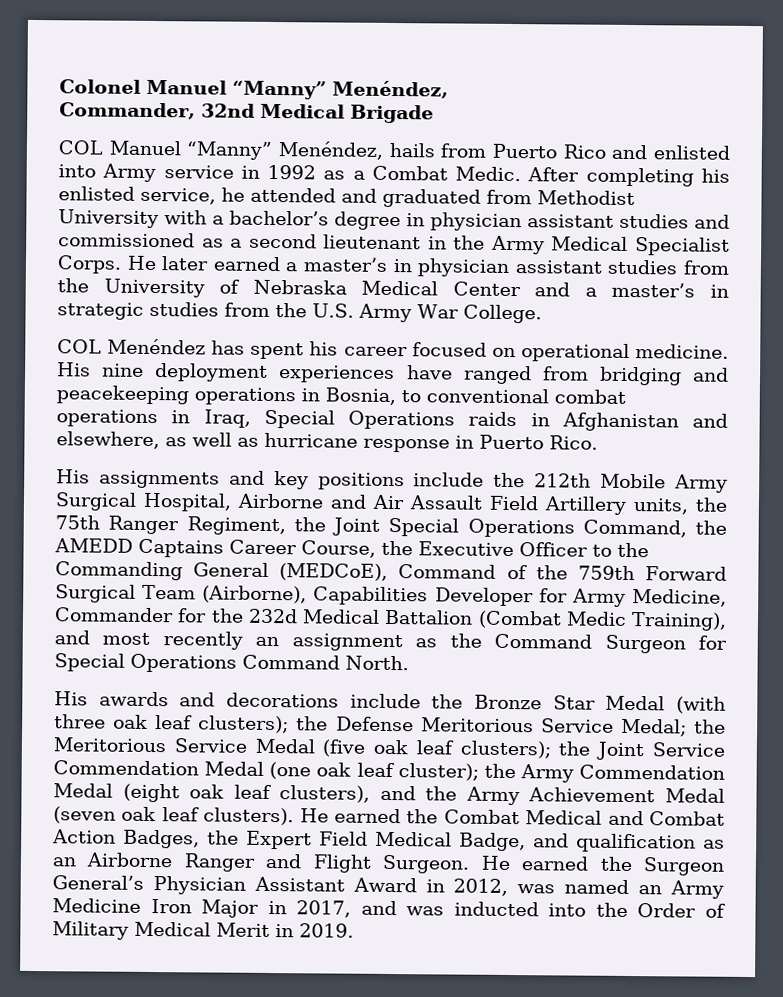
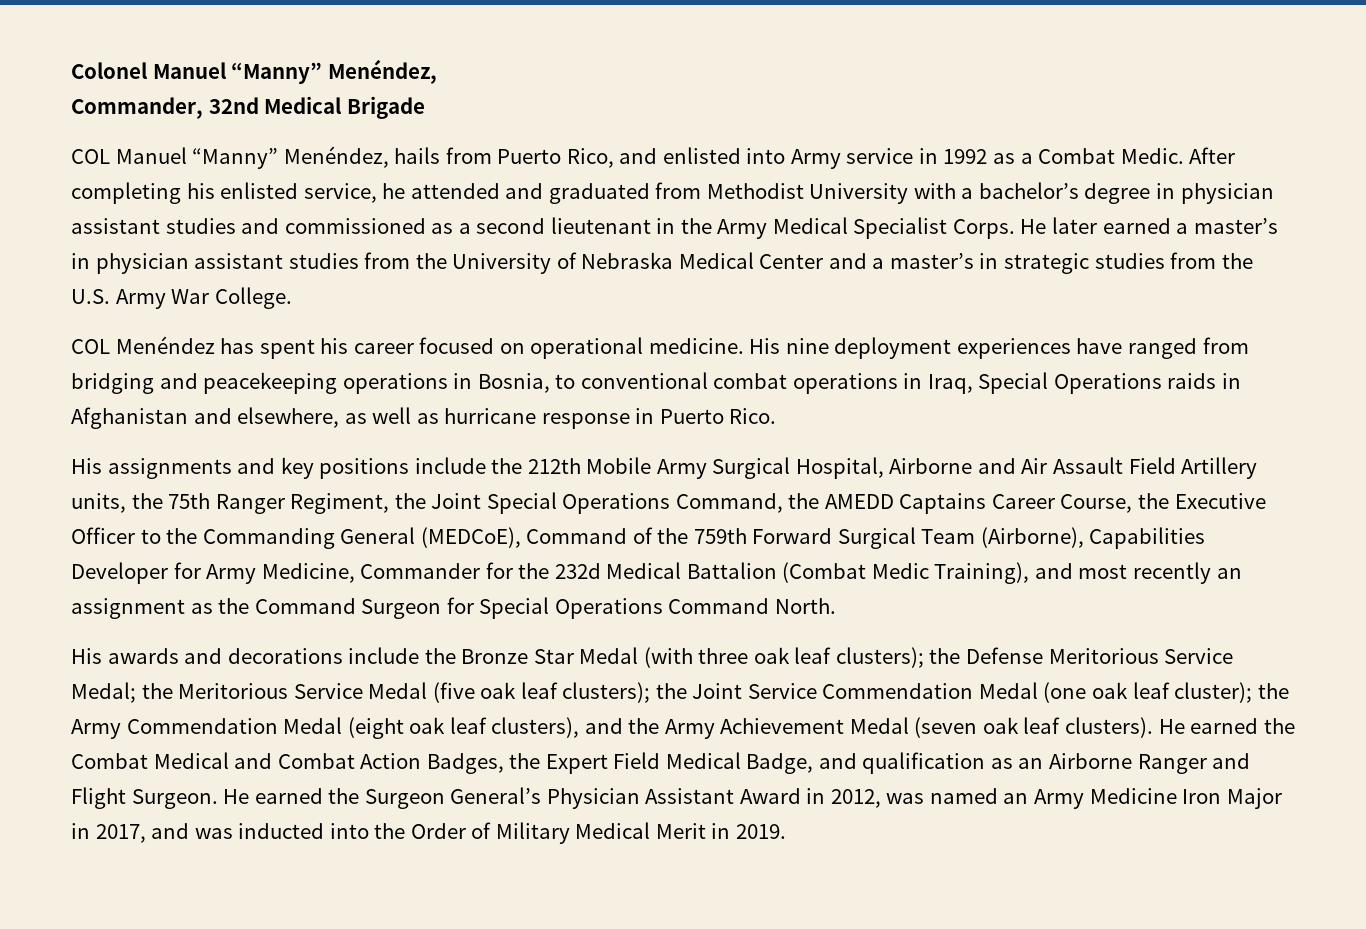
- COL Manuel “Manny” Menéndez, hails from Puerto Rico and enlisted into Army service in 1992 as a Combat Medic.
+ COL Manuel “Manny” Menéndez, hails from Puerto Rico, and enlisted into Army service in 1992 as a Combat Medic.

